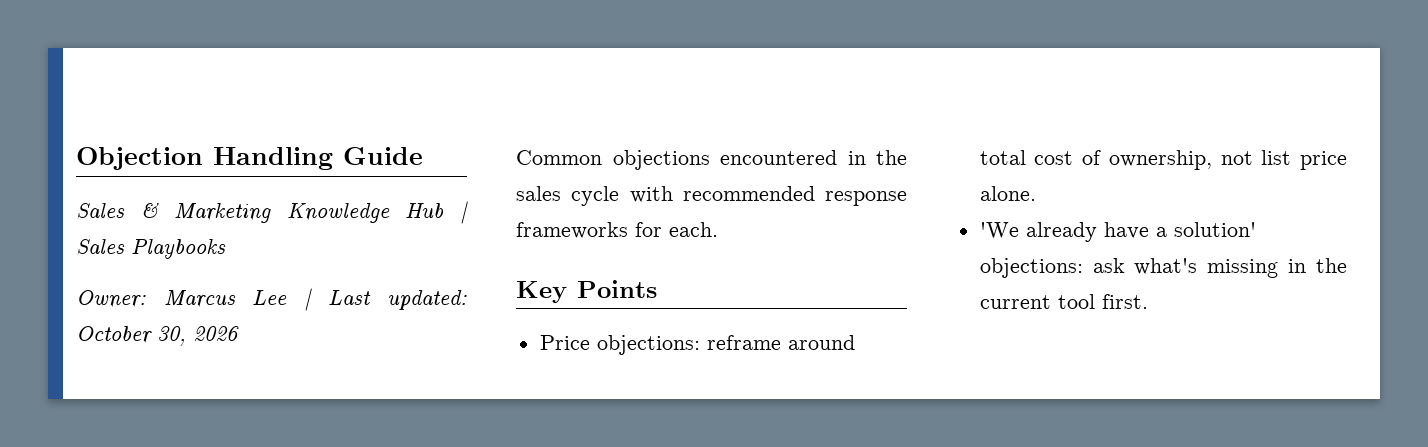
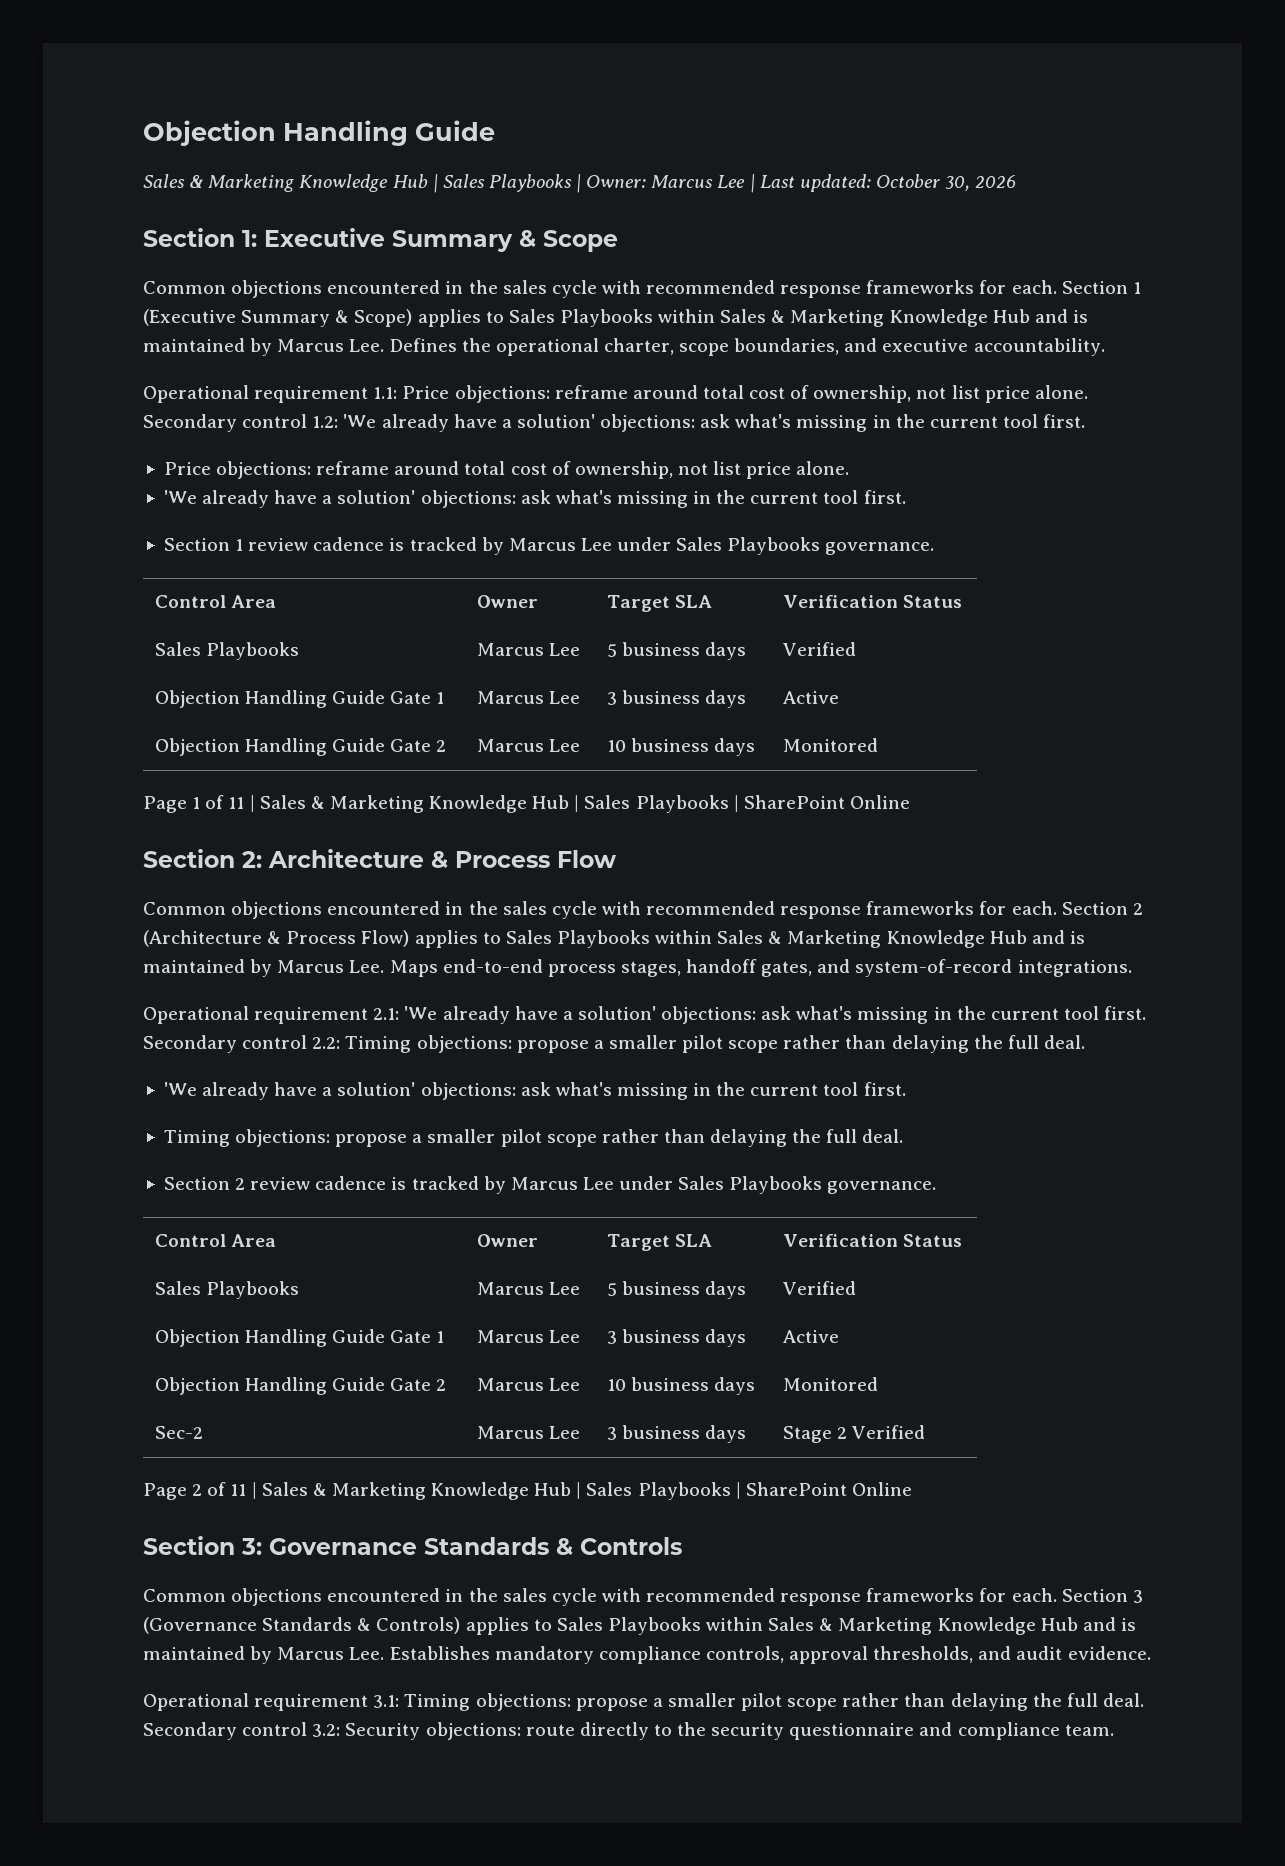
- Sales & Marketing Knowledge Hub | Sales Playbooks
- Owner: Marcus Lee | Last updated: October 30, 2026
+ Sales & Marketing Knowledge Hub | Sales Playbooks | Owner: Marcus Lee | Last updated: October 30, 2026
+ Section 1: Executive Summary & Scope
- Common objections encountered in the sales cycle with recommended response frameworks for each.
- Key Points
+ Common objections encountered in the sales cycle with recommended response frameworks for each. Section 1 (Executive Summary & Scope) applies to Sales Playbooks within Sales & Marketing Knowledge Hub and is maintained by Marcus Lee. Defines the operational charter, scope boundaries, and executive accountability.
+ Operational requirement 1.1: Price objections: reframe around total cost of ownership, not list price alone. Secondary control 1.2: 'We already have a solution' objections: ask what's missing in the current tool first.
+ Section 1 review cadence is tracked by Marcus Lee under Sales Playbooks governance.
+ Control Area | Owner | Target SLA | Verification Status
+ Sales Playbooks | Marcus Lee | 5 business days | Verified
+ Objection Handling Guide Gate 1 | Marcus Lee | 3 business days | Active
+ Objection Handling Guide Gate 2 | Marcus Lee | 10 business days | Monitored
+ Page 1 of 11 | Sales & Marketing Knowledge Hub | Sales Playbooks | SharePoint Online
+ Section 2: Architecture & Process Flow
+ Common objections encountered in the sales cycle with recommended response frameworks for each. Section 2 (Architecture & Process Flow) applies to Sales Playbooks within Sales & Marketing Knowledge Hub and is maintained by Marcus Lee. Maps end-to-end process stages, handoff gates, and system-of-record integrations.
+ Operational requirement 2.1: 'We already have a solution' objections: ask what's missing in the current tool first. Secondary control 2.2: Timing objections: propose a smaller pilot scope rather than delaying the full deal.
+ 'We already have a solution' objections: ask what's missing in the current tool first.
+ Timing objections: propose a smaller pilot scope rather than delaying the full deal.
+ Section 2 review cadence is tracked by Marcus Lee under Sales Playbooks governance.
+ Control Area | Owner | Target SLA | Verification Status
+ Sales Playbooks | Marcus Lee | 5 business days | Verified
+ Objection Handling Guide Gate 1 | Marcus Lee | 3 business days | Active
+ Objection Handling Guide Gate 2 | Marcus Lee | 10 business days | Monitored
+ Sec-2 | Marcus Lee | 3 business days | Stage 2 Verified
+ Page 2 of 11 | Sales & Marketing Knowledge Hub | Sales Playbooks | SharePoint Online
+ Section 3: Governance Standards & Controls
+ Common objections encountered in the sales cycle with recommended response frameworks for each. Section 3 (Governance Standards & Controls) applies to Sales Playbooks within Sales & Marketing Knowledge Hub and is maintained by Marcus Lee. Establishes mandatory compliance controls, approval thresholds, and audit evidence.
+ Operational requirement 3.1: Timing objections: propose a smaller pilot scope rather than delaying the full deal. Secondary control 3.2: Security objections: route directly to the security questionnaire and compliance team.

